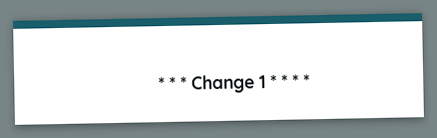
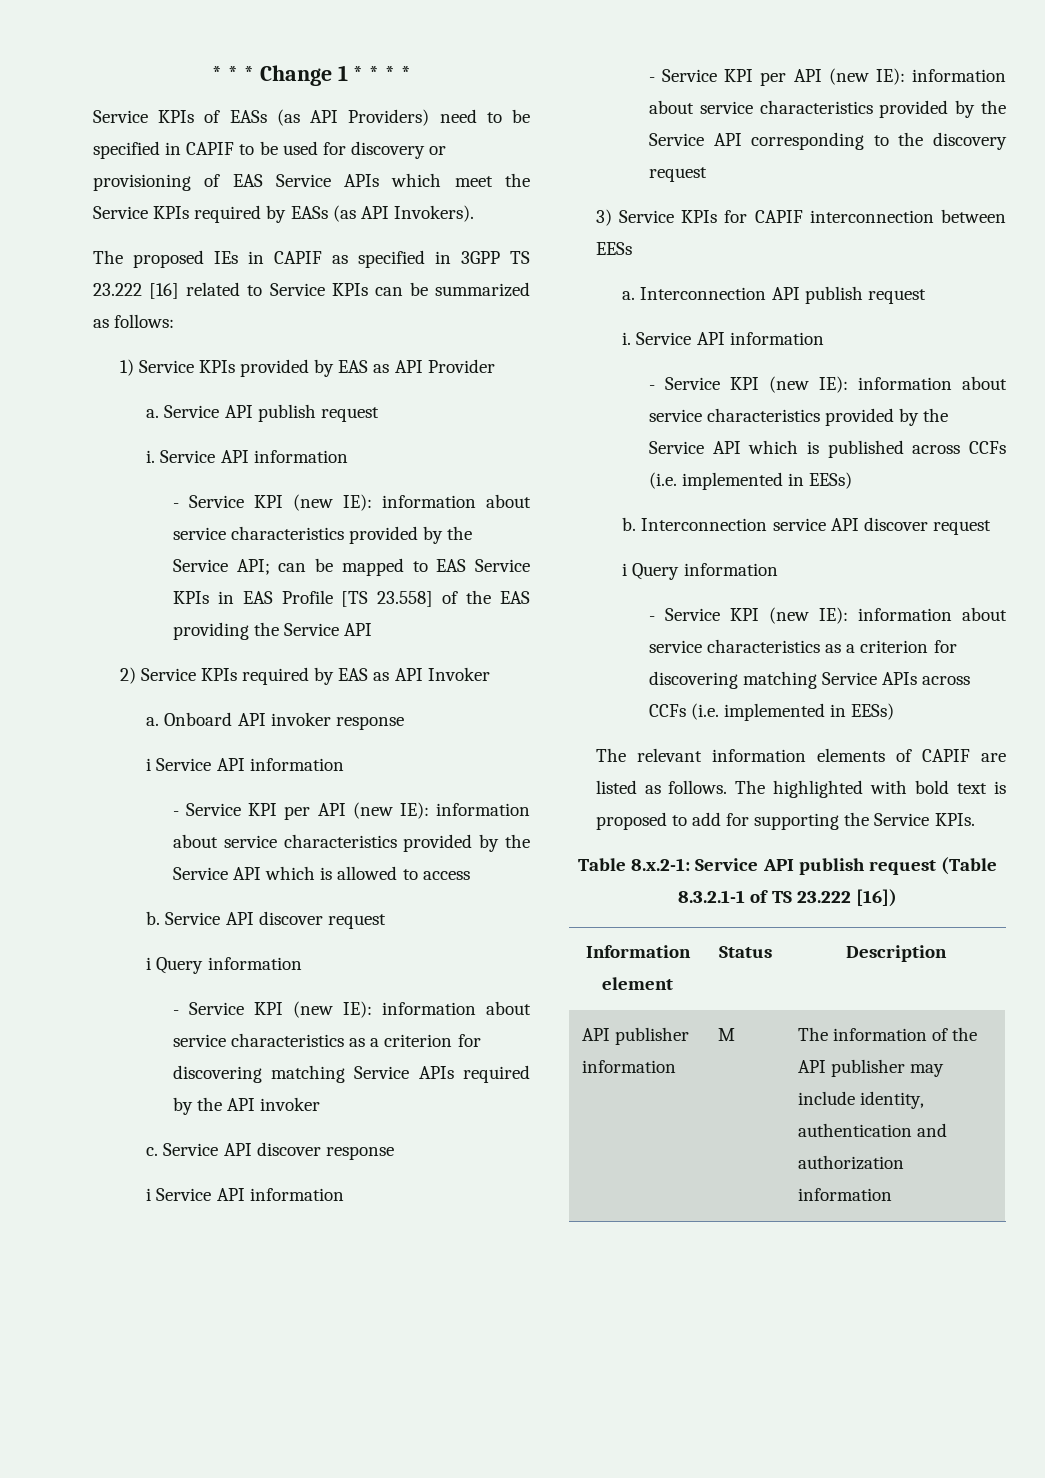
+ Service KPIs of EASs (as API Providers) need to be specified in CAPIF to be used for discovery or provisioning of EAS Service APIs which meet the Service KPIs required by EASs (as API Invokers).
+ The proposed IEs in CAPIF as specified in 3GPP TS 23.222 [16] related to Service KPIs can be summarized as follows:
+ 1) Service KPIs provided by EAS as API Provider
+ a. Service API publish request
+ i. Service API information
+ - Service KPI (new IE): information about service characteristics provided by the Service API; can be mapped to EAS Service KPIs in EAS Profile [TS 23.558] of the EAS providing the Service API
+ 2) Service KPIs required by EAS as API Invoker
+ a. Onboard API invoker response
+ i Service API information
+ - Service KPI per API (new IE): information about service characteristics provided by the Service API which is allowed to access
+ b. Service API discover request
+ i Query information
+ - Service KPI (new IE): information about service characteristics as a criterion for discovering matching Service APIs required by the API invoker
+ c. Service API discover response
+ i Service API information
+ - Service KPI per API (new IE): information about service characteristics provided by the Service API corresponding to the discovery request
+ 3) Service KPIs for CAPIF interconnection between EESs
+ a. Interconnection API publish request
+ i. Service API information
+ - Service KPI (new IE): information about service characteristics provided by the Service API which is published across CCFs (i.e. implemented in EESs)
+ b. Interconnection service API discover request
+ i Query information
+ - Service KPI (new IE): information about service characteristics as a criterion for discovering matching Service APIs across CCFs (i.e. implemented in EESs)
+ The relevant information elements of CAPIF are listed as follows. The highlighted with bold text is proposed to add for supporting the Service KPIs.
+ Table 8.x.2-1: Service API publish request (Table 8.3.2.1-1 of TS 23.222 [16])
+ Information element | Status | Description
+ API publisher information | M | The information of the API publisher may include identity, authentication and authorization information

